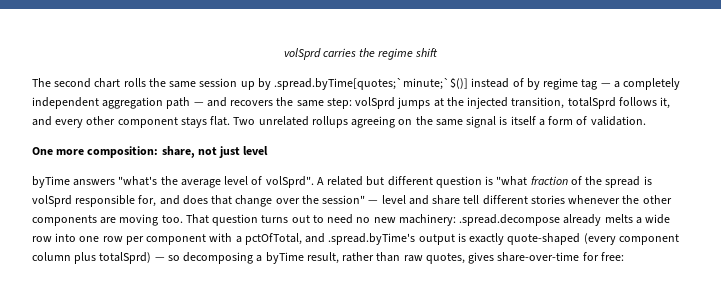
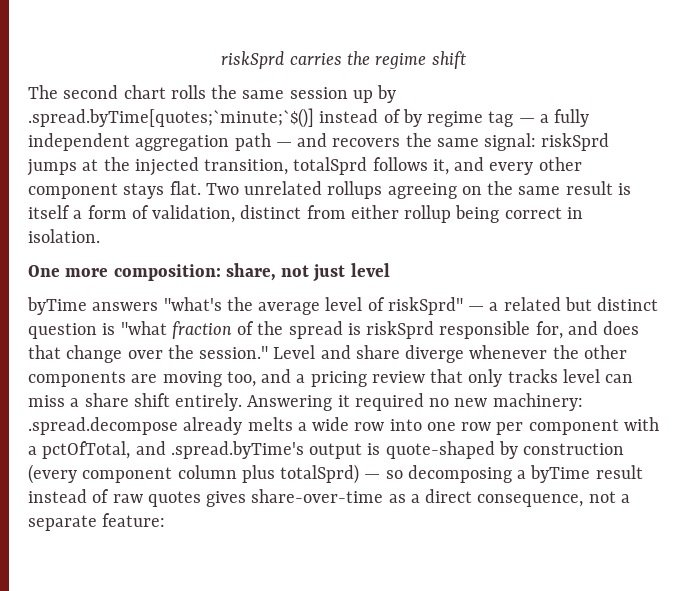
- volSprd carries the regime shift
+ riskSprd carries the regime shift
- The second chart rolls the same session up by .spread.byTime[quotes;`minute;`$()] instead of by regime tag — a completely independent aggregation path — and recovers the same step: volSprd jumps at the injected transition, totalSprd follows it, and every other component stays flat.
+ The second chart rolls the same session up by .spread.byTime[quotes;`minute;`$()] instead of by regime tag — a fully independent aggregation path — and recovers the same signal: riskSprd jumps at the injected transition, totalSprd follows it, and every other component stays flat.
- Two unrelated rollups agreeing on the same signal is itself a form of validation.
+ Two unrelated rollups agreeing on the same result is itself a form of validation, distinct from either rollup being correct in isolation.
- byTime answers "what's the average level of volSprd". A related but different question is "what fraction of the spread is volSprd responsible for, and does that change over the session" — level and share tell different stories whenever the other components are moving too. That question turns out to need no new machinery:
+ byTime answers "what's the average level of riskSprd" — a related but distinct question is "what fraction of the spread is riskSprd responsible for, and does that change over the session." Level and share diverge whenever the other components are moving too, and a pricing review that only tracks level can miss a share shift entirely. Answering it required no new machinery:
- .spread.decompose already melts a wide row into one row per component with a pctOfTotal, and .spread.byTime's output is exactly quote-shaped (every component column plus totalSprd) — so decomposing a byTime result, rather than raw quotes, gives share-over-time for free:
+ .spread.decompose already melts a wide row into one row per component with a pctOfTotal, and .spread.byTime's output is quote-shaped by construction (every component column plus totalSprd) — so decomposing a byTime result instead of raw quotes gives share-over-time as a direct consequence, not a separate feature:

